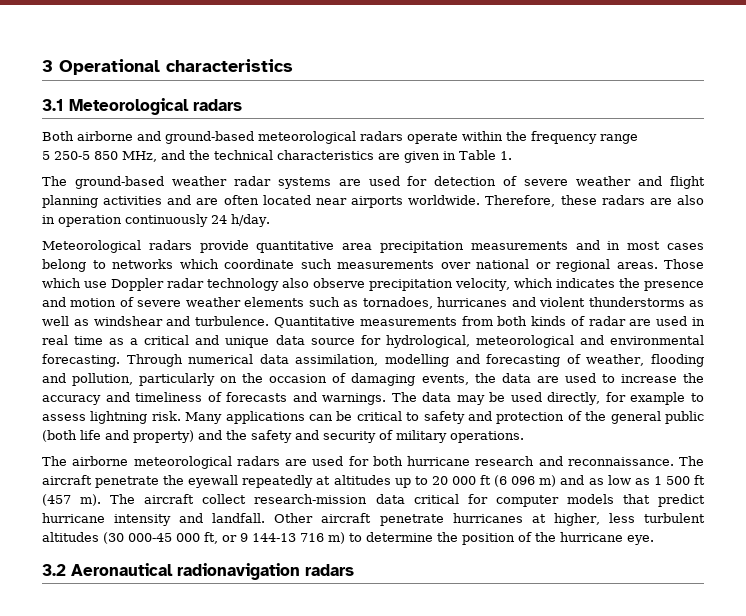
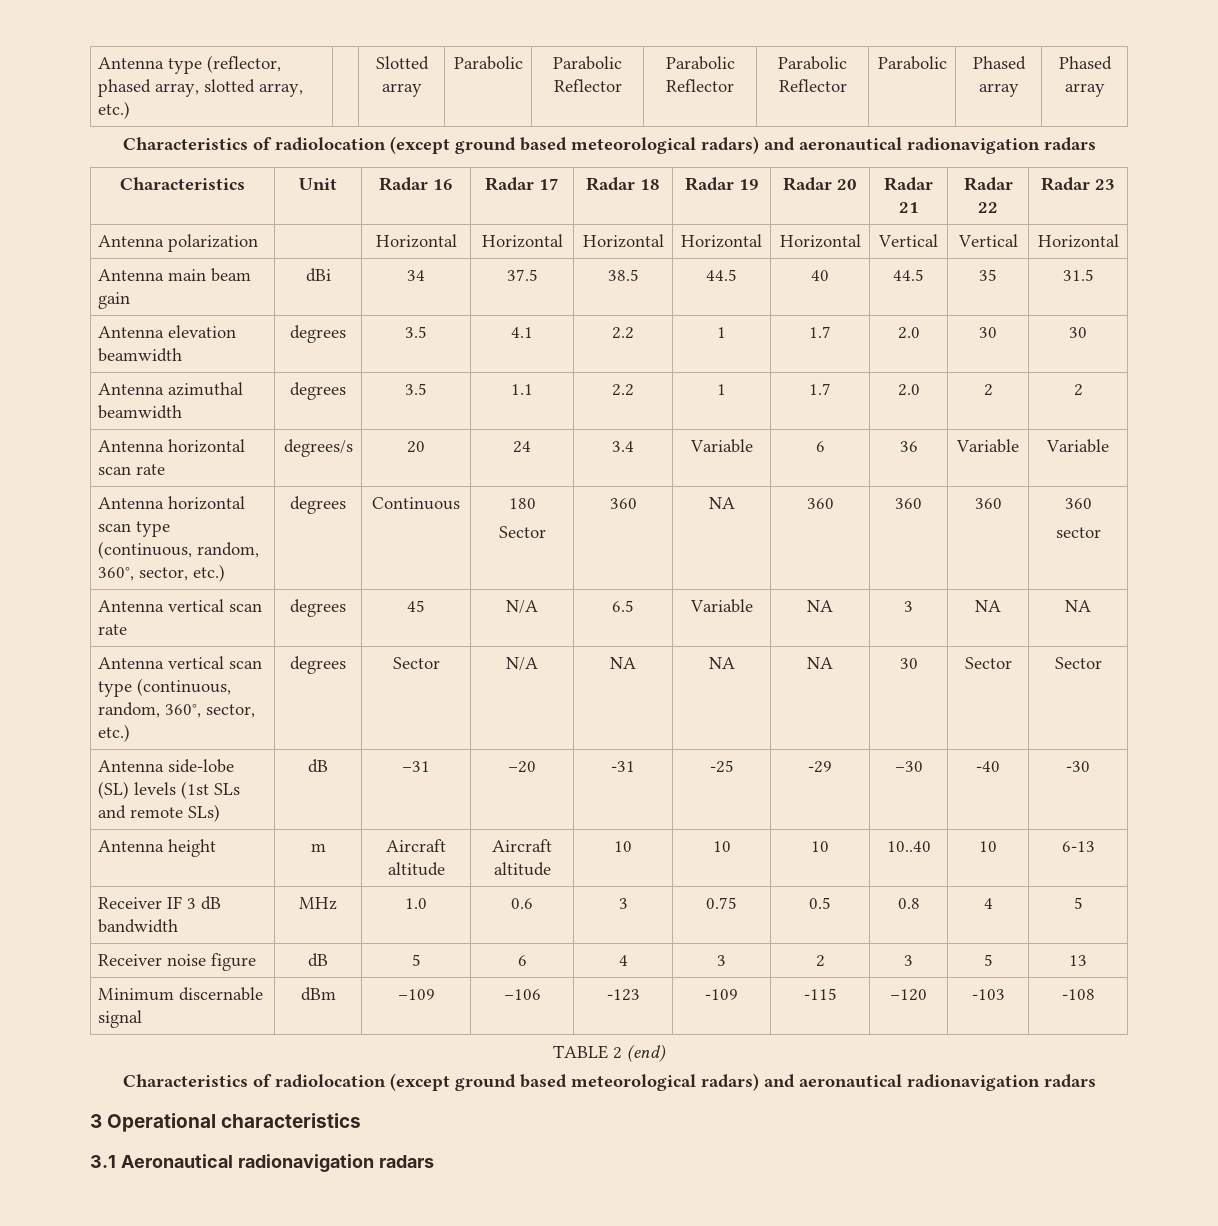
+ Antenna type (reflector, phased array, slotted array, etc.) | | Slotted array | Parabolic | Parabolic Reflector | Parabolic Reflector | Parabolic Reflector | Parabolic | Phased array | Phased array
+ Characteristics of radiolocation (except ground based meteorological radars) and aeronautical radionavigation radars
+ Characteristics | Unit | Radar 16 | Radar 17 | Radar 18 | Radar 19 | Radar 20 | Radar 21 | Radar 22 | Radar 23
+ Antenna polarization | | Horizontal | Horizontal | Horizontal | Horizontal | Horizontal | Vertical | Vertical | Horizontal
+ Antenna main beam gain | dBi | 34 | 37.5 | 38.5 | 44.5 | 40 | 44.5 | 35 | 31.5
+ Antenna elevation beamwidth | degrees | 3.5 | 4.1 | 2.2 | 1 | 1.7 | 2.0 | 30 | 30
+ Antenna azimuthal beamwidth | degrees | 3.5 | 1.1 | 2.2 | 1 | 1.7 | 2.0 | 2 | 2
+ Antenna horizontal scan rate | degrees/s | 20 | 24 | 3.4 | Variable | 6 | 36 | Variable | Variable
+ Antenna horizontal scan type (continuous, random, 360°, sector, etc.) | degrees | Continuous | 180
+ Sector | 360 | NA | 360 | 360 | 360 | 360
+ sector
+ Antenna vertical scan rate | degrees | 45 | N/A | 6.5 | Variable | NA | 3 | NA | NA
+ Antenna vertical scan type (continuous, random, 360°, sector, etc.) | degrees | Sector | N/A | NA | NA | NA | 30 | Sector | Sector
+ Antenna side-lobe (SL) levels (1st SLs and remote SLs) | dB | –31 | –20 | -31 | -25 | -29 | –30 | -40 | -30
+ Antenna height | m | Aircraft altitude | Aircraft altitude | 10 | 10 | 10 | 10..40 | 10 | 6-13
+ Receiver IF 3 dB bandwidth | MHz | 1.0 | 0.6 | 3 | 0.75 | 0.5 | 0.8 | 4 | 5
+ Receiver noise figure | dB | 5 | 6 | 4 | 3 | 2 | 3 | 5 | 13
+ Minimum discernable signal | dBm | –109 | –106 | -123 | -109 | -115 | –120 | -103 | -108
+ TABLE 2 (end)
+ Characteristics of radiolocation (except ground based meteorological radars) and aeronautical radionavigation radars
  3 Operational characteristics
- 3.1 Meteorological radars
- Both airborne and ground-based meteorological radars operate within the frequency range
- 5 250-5 850 MHz, and the technical characteristics are given in Table 1.
- The ground-based weather radar systems are used for detection of severe weather and flight planning activities and are often located near airports worldwide. Therefore, these radars are also in operation continuously 24 h/day.
- Meteorological radars provide quantitative area precipitation measurements and in most cases belong to networks which coordinate such measurements over national or regional areas. Those which use Doppler radar technology also observe precipitation velocity, which indicates the presence and motion of severe weather elements such as tornadoes, hurricanes and violent thunderstorms as well as windshear and turbulence. Quantitative measurements from both kinds of radar are used in real time as a critical and unique data source for hydrological, meteorological and environmental forecasting. Through numerical data assimilation, modelling and forecasting of weather, flooding and pollution, particularly on the occasion of damaging events, the data are used to increase the accuracy and timeliness of forecasts and warnings. The data may be used directly, for example to assess lightning risk. Many applications can be critical to safety and protection of the general public (both life and property) and the safety and security of military operations.
- The airborne meteorological radars are used for both hurricane research and reconnaissance. The aircraft penetrate the eyewall repeatedly at altitudes up to 20 000 ft (6 096 m) and as low as 1 500 ft (457 m). The aircraft collect research-mission data critical for computer models that predict hurricane intensity and landfall. Other aircraft penetrate hurricanes at higher, less turbulent altitudes (30 000-45 000 ft, or 9 144-13 716 m) to determine the position of the hurricane eye.
- 3.2 Aeronautical radionavigation radars
+ 3.1 Aeronautical radionavigation radars

